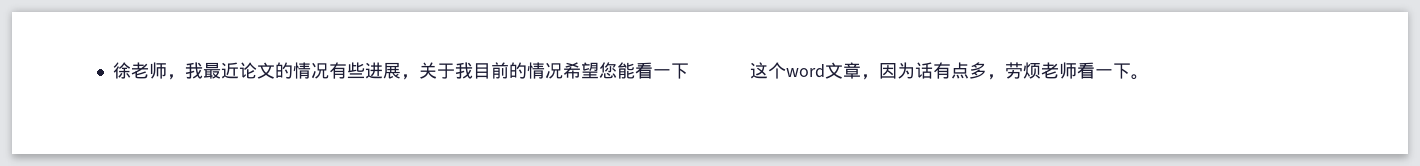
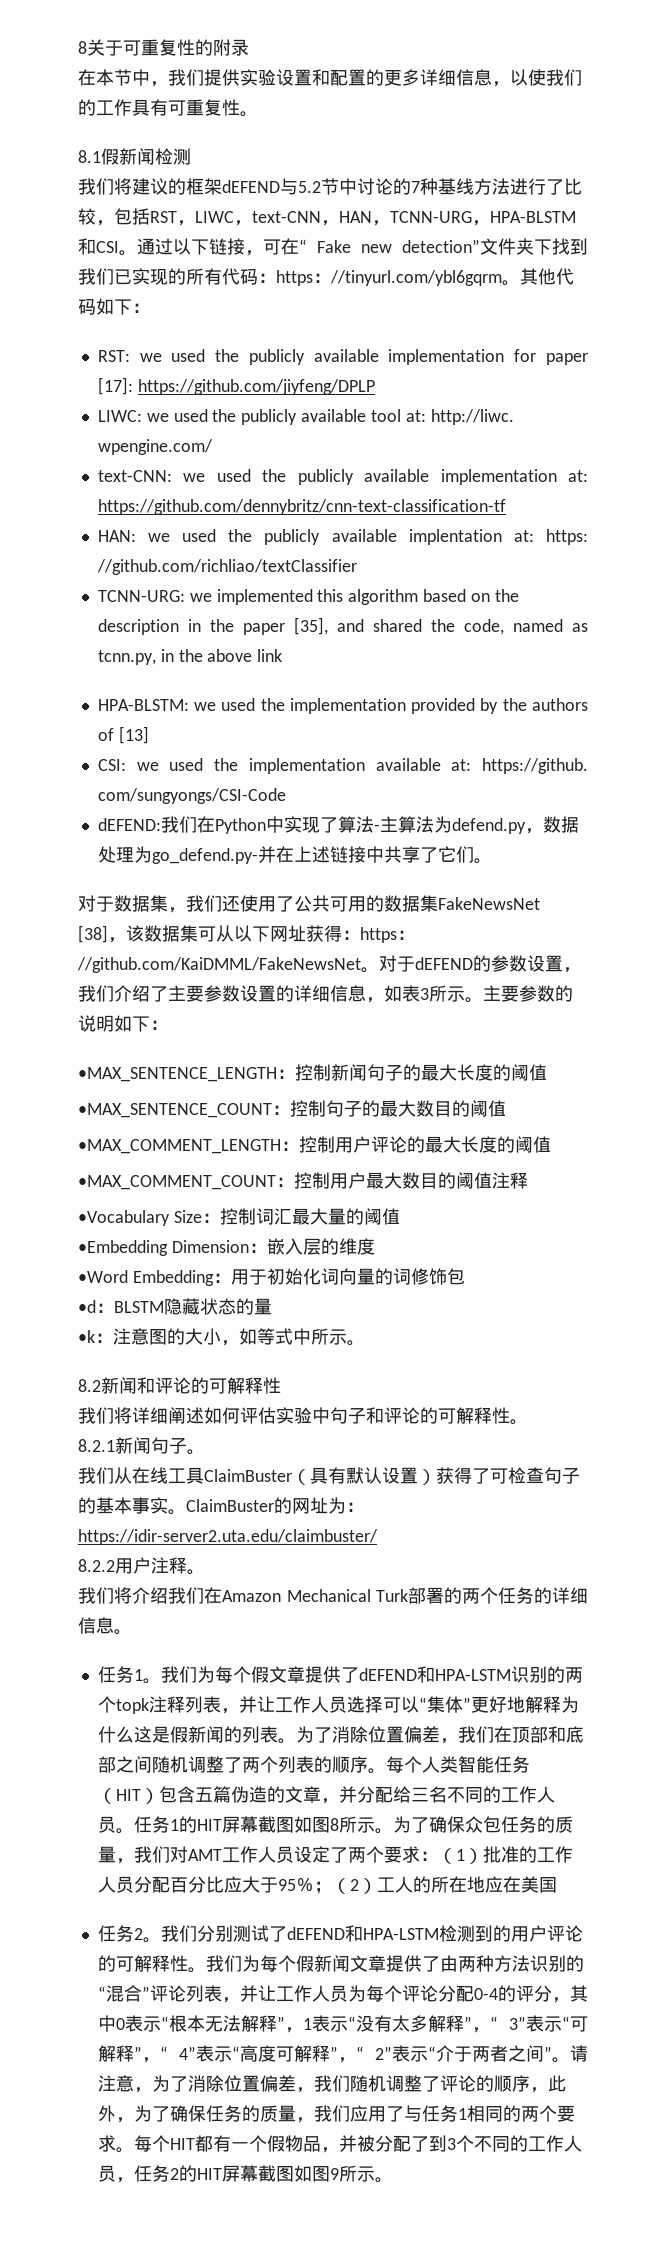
- 徐老师，我最近论文的情况有些进展，关于我目前的情况希望您能看一下这个word文章，因为话有点多，劳烦老师看一下。
+ 8关于可重复性的附录
+ 在本节中，我们提供实验设置和配置的更多详细信息，以使我们的工作具有可重复性。
+ 8.1假新闻检测
+ 我们将建议的框架dEFEND与5.2节中讨论的7种基线方法进行了比较，包括RST，LIWC，text-CNN，HAN，TCNN-URG，HPA-BLSTM和CSI。通过以下链接，可在“ Fake new detection”文件夹下找到我们已实现的所有代码：https：//tinyurl.com/ybl6gqrm。其他代码如下：
+ RST: we used the publicly available implementation for paper [17]: https://github.com/jiyfeng/DPLP
+ LIWC: we used the publicly available tool at: http://liwc. wpengine.com/
+ text-CNN: we used the publicly available implementation at: https://github.com/dennybritz/cnn-text-classification-tf
+ HAN: we used the publicly available implentation at: https: //github.com/richliao/textClassifier
+ TCNN-URG: we implemented this algorithm based on the description in the paper [35], and shared the code, named as tcnn.py, in the above link
+ HPA-BLSTM: we used the implementation provided by the authors of [13]
+ CSI: we used the implementation available at: https://github. com/sungyongs/CSI-Code
+ dEFEND:我们在Python中实现了算法-主算法为defend.py，数据处理为go_defend.py-并在上述链接中共享了它们。
+ 对于数据集，我们还使用了公共可用的数据集FakeNewsNet [38]，该数据集可从以下网址获得：https：//github.com/KaiDMML/FakeNewsNet。对于dEFEND的参数设置，我们介绍了主要参数设置的详细信息，如表3所示。主要参数的说明如下：
+ •MAX_SENTENCE_LENGTH：控制新闻句子的最大长度的阈值
+ •MAX_SENTENCE_COUNT：控制句子的最大数目的阈值
+ •MAX_COMMENT_LENGTH：控制用户评论的最大长度的阈值
+ •MAX_COMMENT_COUNT：控制用户最大数目的阈值注释
+ •Vocabulary Size：控制词汇最大量的阈值
+ •Embedding Dimension：嵌入层的维度
+ •Word Embedding：用于初始化词向量的词修饰包
+ •d：BLSTM隐藏状态的量
+ •k：注意图的大小，如等式中所示。
+ 8.2新闻和评论的可解释性
+ 我们将详细阐述如何评估实验中句子和评论的可解释性。
+ 8.2.1新闻句子。
+ 我们从在线工具ClaimBuster（具有默认设置）获得了可检查句子的基本事实。ClaimBuster的网址为：https://idir-server2.uta.edu/claimbuster/
+ 8.2.2用户注释。
+ 我们将介绍我们在Amazon Mechanical Turk部署的两个任务的详细信息。
+ 任务1。我们为每个假文章提供了dEFEND和HPA-LSTM识别的两个topk注释列表，并让工作人员选择可以“集体”更好地解释为什么这是假新闻的列表。为了消除位置偏差，我们在顶部和底部之间随机调整了两个列表的顺序。每个人类智能任务（HIT）包含五篇伪造的文章，并分配给三名不同的工作人员。任务1的HIT屏幕截图如图8所示。为了确保众包任务的质量，我们对AMT工作人员设定了两个要求：（1）批准的工作人员分配百分比应大于95％；（2）工人的所在地应在美国
+ 任务2。我们分别测试了dEFEND和HPA-LSTM检测到的用户评论的可解释性。我们为每个假新闻文章提供了由两种方法识别的“混合”评论列表，并让工作人员为每个评论分配0-4的评分，其中0表示“根本无法解释”，1表示“没有太多解释”，“ 3”表示“可解释”，“ 4”表示“高度可解释”，“ 2”表示“介于两者之间”。请注意，为了消除位置偏差，我们随机调整了评论的顺序，此外，为了确保任务的质量，我们应用了与任务1相同的两个要求。每个HIT都有一个假物品，并被分配了到3个不同的工作人员，任务2的HIT屏幕截图如图9所示。

